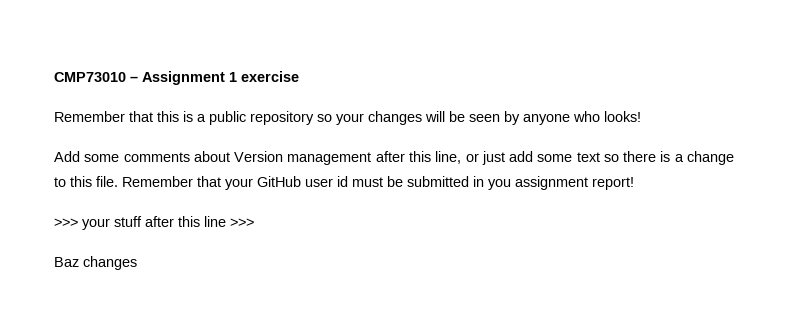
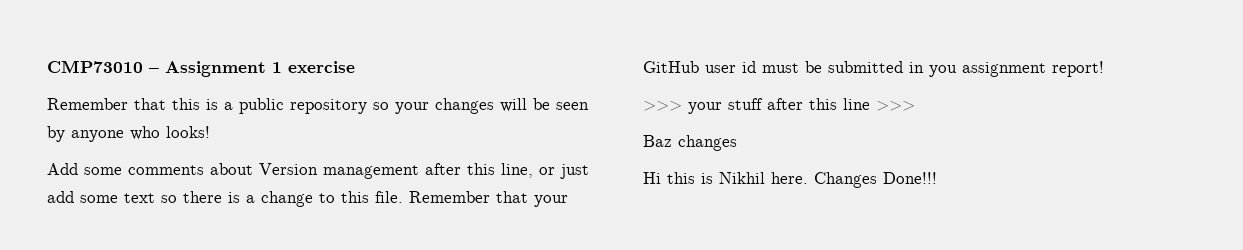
+ Hi this is Nikhil here. Changes Done!!!

